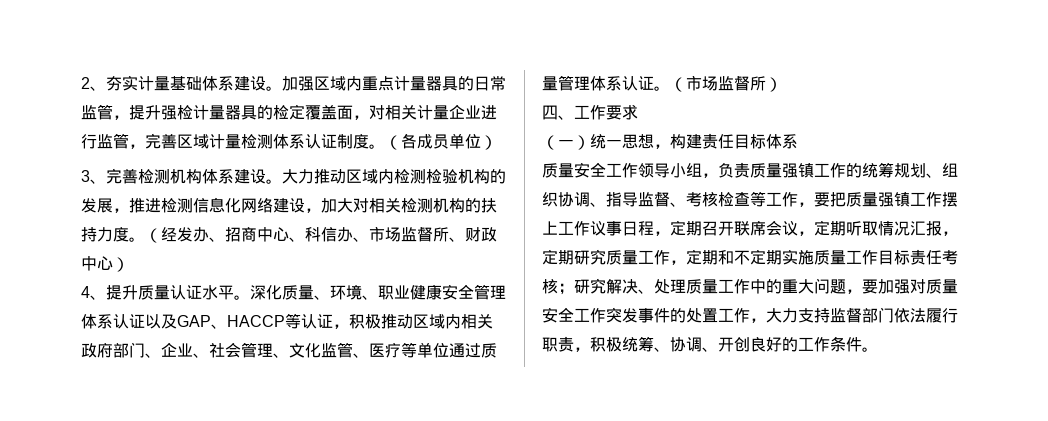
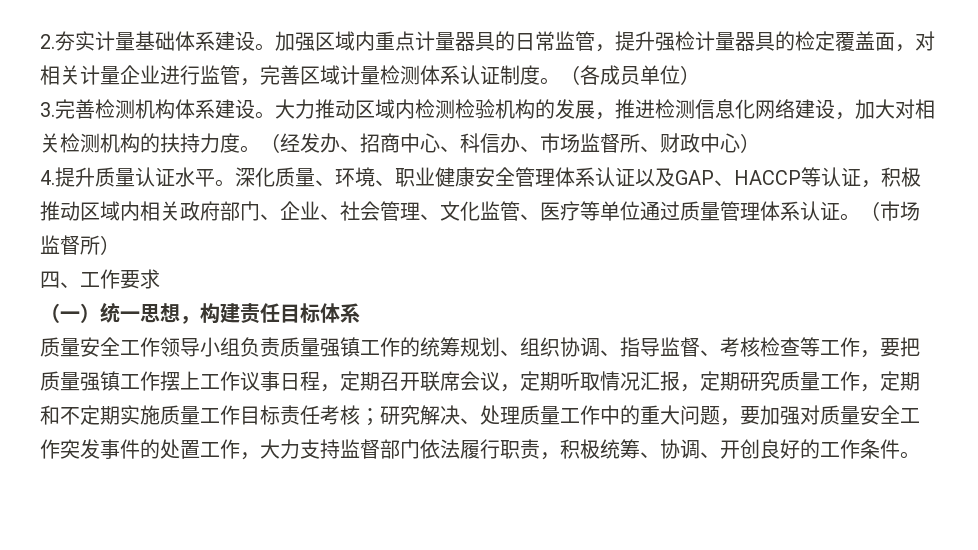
- 2、夯实计量基础体系建设。
+ 2.夯实计量基础体系建设。
- 3、完善检测机构体系建设。
+ 3.完善检测机构体系建设。
- 4、提升质量认证水平。
+ 4.提升质量认证水平。
- 质量安全工作领导小组，负责质量强镇工作的统筹规划、组织协调、指导监督、考核检查等工作，要把质量强镇工作摆上工作议事日程，定期召开联席会议，定期听取情况汇报，定期研究质量工作，定期和不定期实施质量工作目标责任考核；
+ 质量安全工作领导小组负责质量强镇工作的统筹规划、组织协调、指导监督、考核检查等工作，要把质量强镇工作摆上工作议事日程，定期召开联席会议，定期听取情况汇报，定期研究质量工作，定期和不定期实施质量工作目标责任考核；

